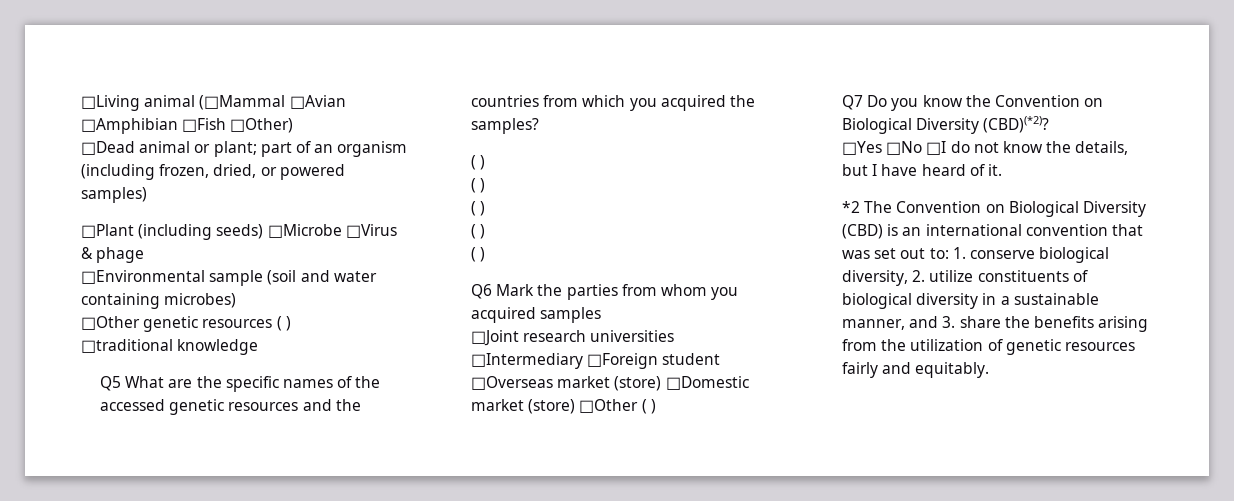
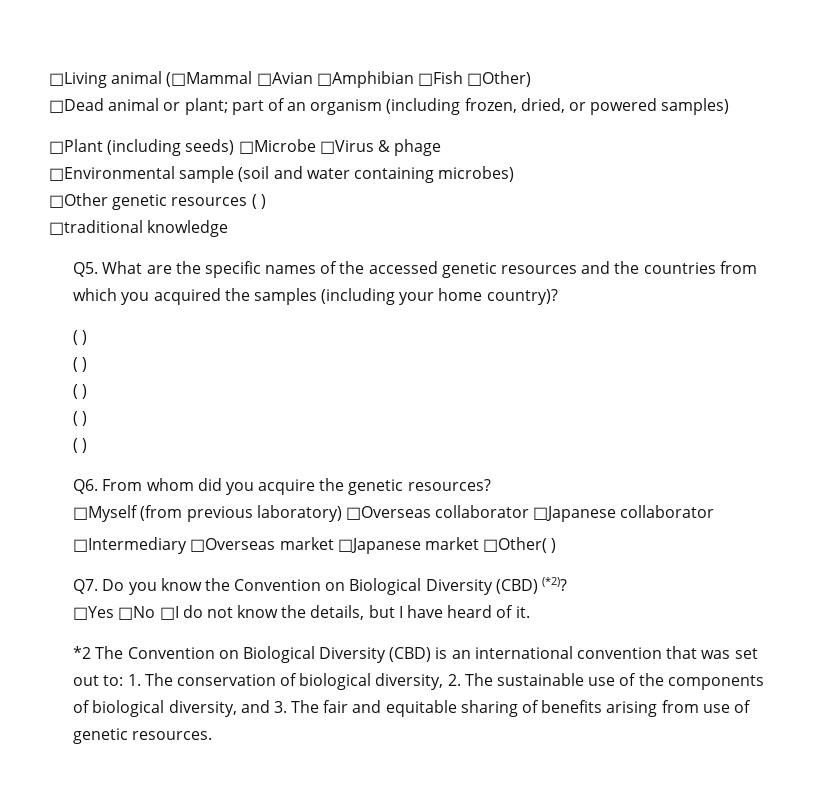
- Q5 What are the specific names of the accessed genetic resources and the countries from which you acquired the samples?
+ Q5. What are the specific names of the accessed genetic resources and the countries from which you acquired the samples (including your home country)?
- Q6 Mark the parties from whom you acquired samples
- □Joint research universities □Intermediary □Foreign student □Overseas market (store) □Domestic market (store) □Other ( )
- Q7 Do you know the Convention on Biological Diversity (CBD)(*2)?
+ Q6. From whom did you acquire the genetic resources?
+ □Myself (from previous laboratory) □Overseas collaborator □Japanese collaborator
+ □Intermediary □Overseas market □Japanese market □Other( )
+ Q7. Do you know the Convention on Biological Diversity (CBD) (*2)?
- *2 The Convention on Biological Diversity (CBD) is an international convention that was set out to: 1. conserve biological diversity, 2. utilize constituents of biological diversity in a sustainable manner, and 3. share the benefits arising from the utilization of genetic resources fairly and equitably.
+ *2 The Convention on Biological Diversity (CBD) is an international convention that was set out to: 1. The conservation of biological diversity, 2. The sustainable use of the components of biological diversity, and 3. The fair and equitable sharing of benefits arising from use of genetic resources.

